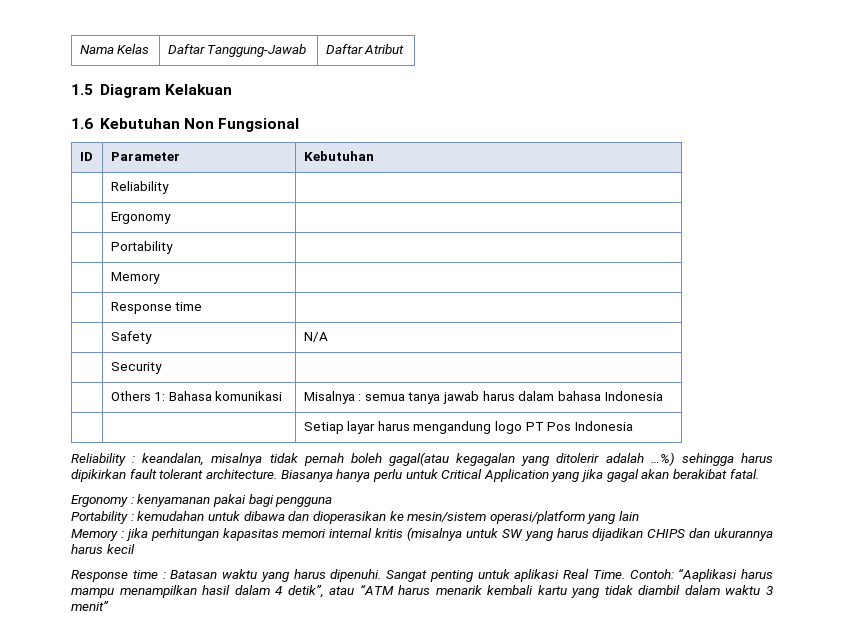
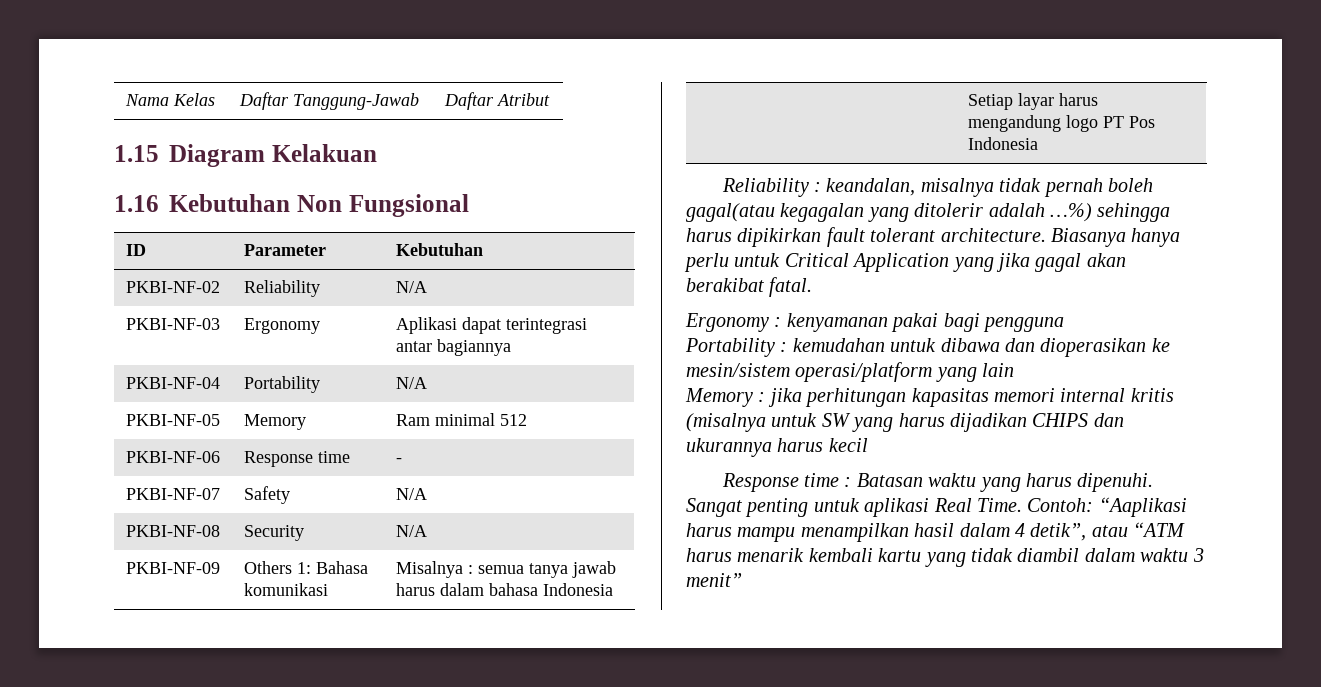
- 1.5 Diagram Kelakuan
+ 1.15 Diagram Kelakuan
- 1.6 Kebutuhan Non Fungsional
+ 1.16 Kebutuhan Non Fungsional
- | Reliability |
- | Ergonomy |
- | Portability |
- | Memory |
- | Response time |
- | Safety | N/A
+ PKBI-NF-02 | Reliability | N/A
+ PKBI-NF-03 | Ergonomy | Aplikasi dapat terintegrasi antar bagiannya
+ PKBI-NF-04 | Portability | N/A
+ PKBI-NF-05 | Memory | Ram minimal 512
+ PKBI-NF-06 | Response time | -
+ PKBI-NF-07 | Safety | N/A
- | Security |
- | Others 1: Bahasa komunikasi | Misalnya : semua tanya jawab harus dalam bahasa Indonesia
+ PKBI-NF-08 | Security | N/A
+ PKBI-NF-09 | Others 1: Bahasa komunikasi | Misalnya : semua tanya jawab harus dalam bahasa Indonesia

